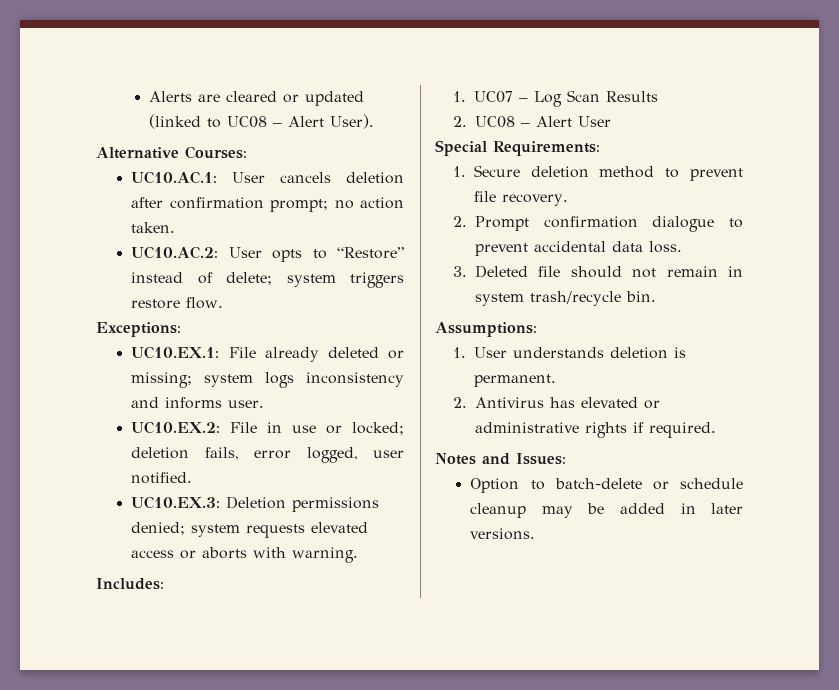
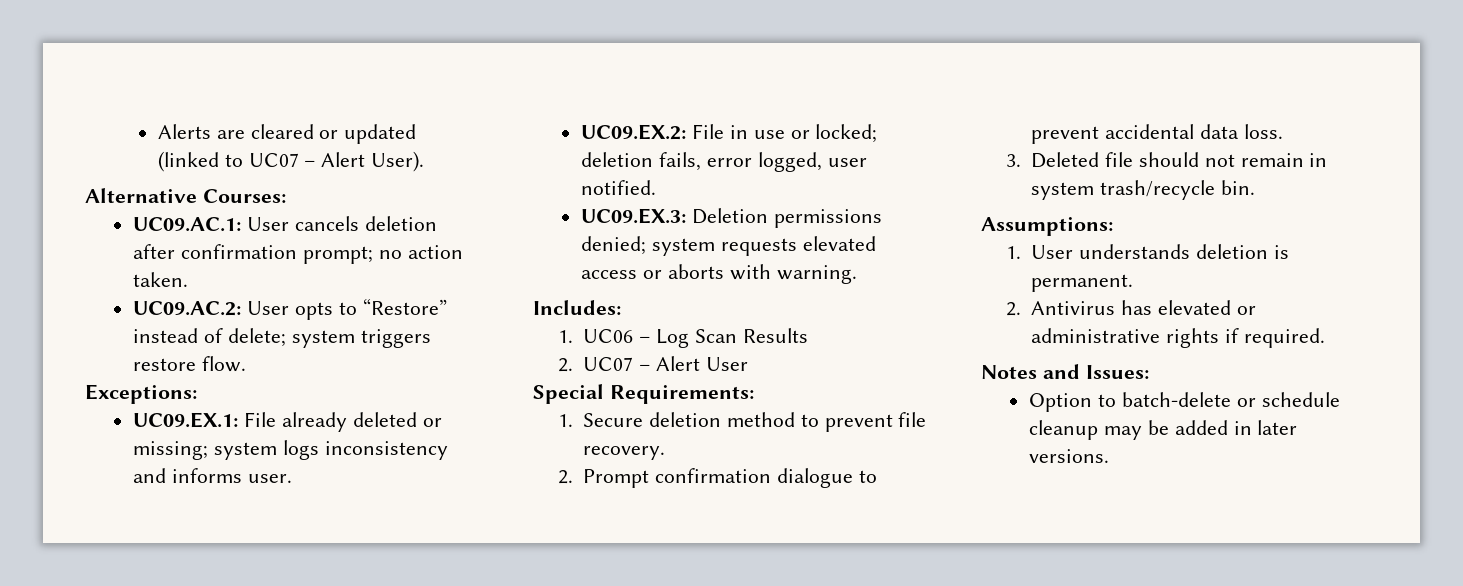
- Alerts are cleared or updated (linked to UC08 – Alert User).
+ Alerts are cleared or updated (linked to UC07 – Alert User).
- UC10.AC.1: User cancels deletion after confirmation prompt; no action taken.
+ UC09.AC.1: User cancels deletion after confirmation prompt; no action taken.
- UC10.AC.2: User opts to “Restore” instead of delete; system triggers restore flow.
+ UC09.AC.2: User opts to “Restore” instead of delete; system triggers restore flow.
- UC10.EX.1: File already deleted or missing; system logs inconsistency and informs user.
+ UC09.EX.1: File already deleted or missing; system logs inconsistency and informs user.
- UC10.EX.2: File in use or locked; deletion fails, error logged, user notified.
+ UC09.EX.2: File in use or locked; deletion fails, error logged, user notified.
- UC10.EX.3: Deletion permissions denied; system requests elevated access or aborts with warning.
+ UC09.EX.3: Deletion permissions denied; system requests elevated access or aborts with warning.
- 1. UC07 – Log Scan Results
+ 1. UC06 – Log Scan Results
- 2. UC08 – Alert User
+ 2. UC07 – Alert User

